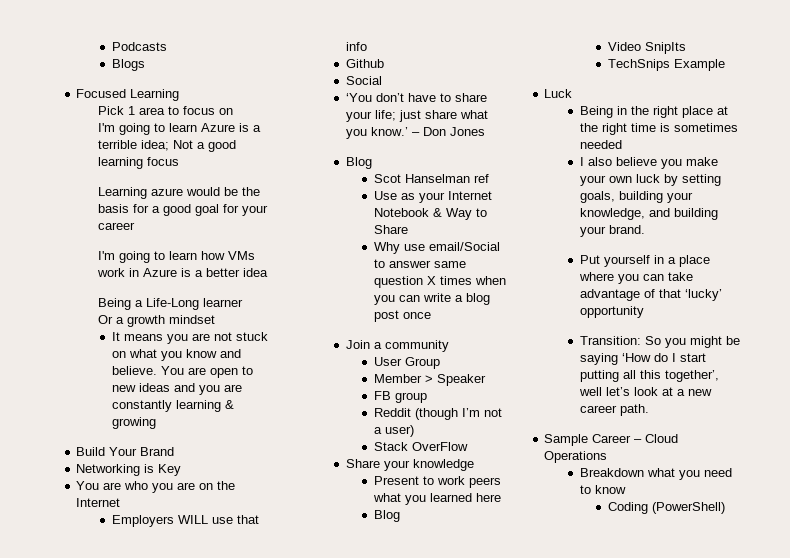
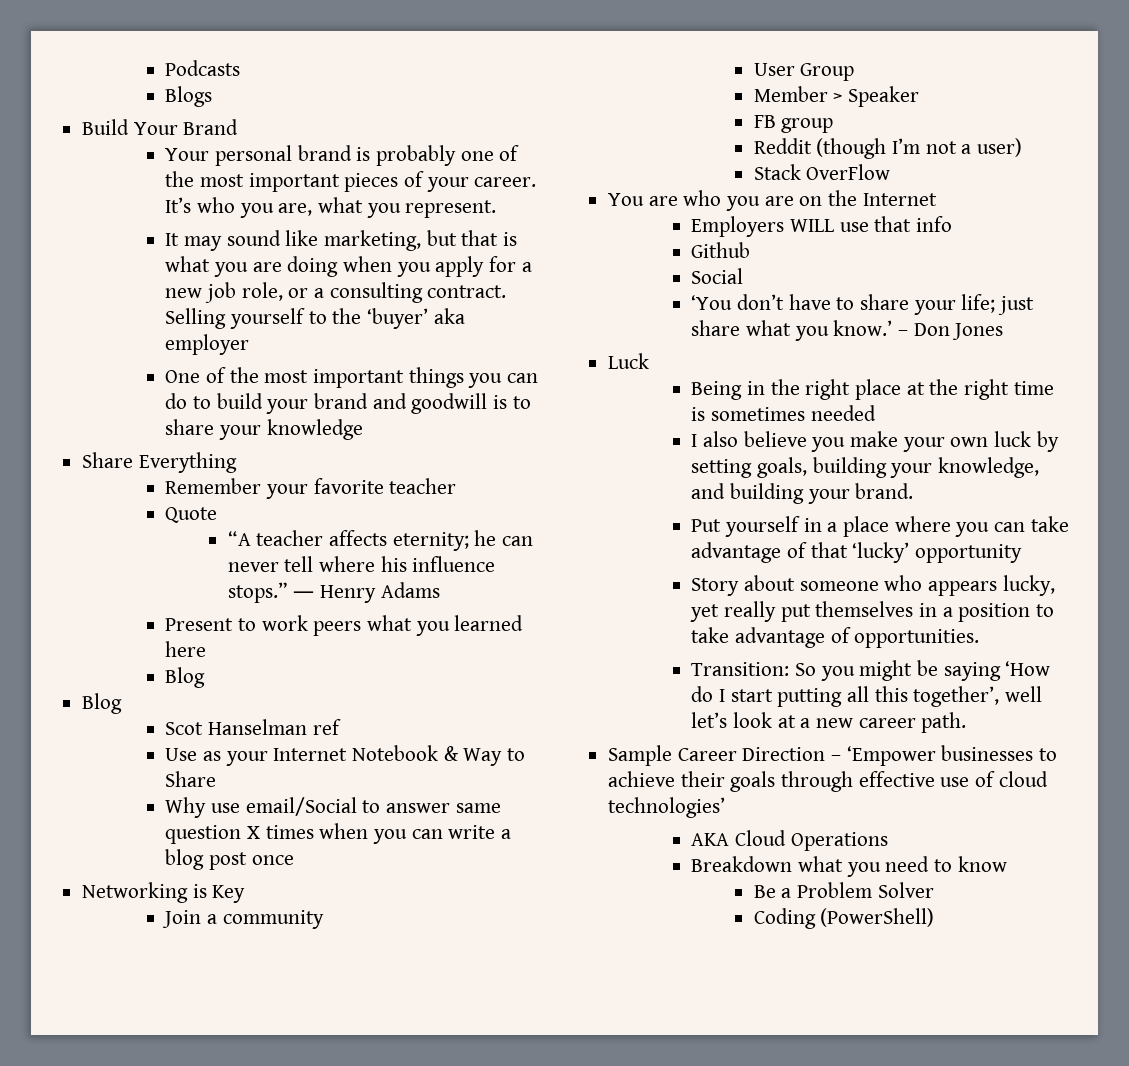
- Focused Learning
- Pick 1 area to focus on
- I'm going to learn Azure is a terrible idea; Not a good learning focus
- Learning azure would be the basis for a good goal for your career
- I'm going to learn how VMs work in Azure is a better idea
- Being a Life-Long learner
- Or a growth mindset
- It means you are not stuck on what you know and believe. You are open to new ideas and you are constantly learning & growing
  Build Your Brand
+ Your personal brand is probably one of the most important pieces of your career. It’s who you are, what you represent.
+ It may sound like marketing, but that is what you are doing when you apply for a new job role, or a consulting contract. Selling yourself to the ‘buyer’ aka employer
+ One of the most important things you can do to build your brand and goodwill is to share your knowledge
+ Share Everything
+ Remember your favorite teacher
+ Quote
+ “A teacher affects eternity; he can never tell where his influence stops.” ― Henry Adams
+ Present to work peers what you learned here
+ Blog
+ Blog
+ Scot Hanselman ref
+ Use as your Internet Notebook & Way to Share
+ Why use email/Social to answer same question X times when you can write a blog post once
  Networking is Key
+ Join a community
+ User Group
+ Member > Speaker
+ FB group
+ Reddit (though I’m not a user)
+ Stack OverFlow
  – Don Jones
- Blog
- Scot Hanselman ref
- Use as your Internet Notebook & Way to Share
- Why use email/Social to answer same question X times when you can write a blog post once
- Join a community
- User Group
- Member > Speaker
- FB group
- Reddit (though I’m not a user)
- Stack OverFlow
- Share your knowledge
- Present to work peers what you learned here
- Blog
- Video SnipIts
- TechSnips Example
+ Story about someone who appears lucky, yet really put themselves in a position to take advantage of opportunities.
- Sample Career – Cloud Operations
+ Sample Career Direction – ‘Empower businesses to achieve their goals through effective use of cloud technologies’
+ AKA Cloud Operations
+ Be a Problem Solver

